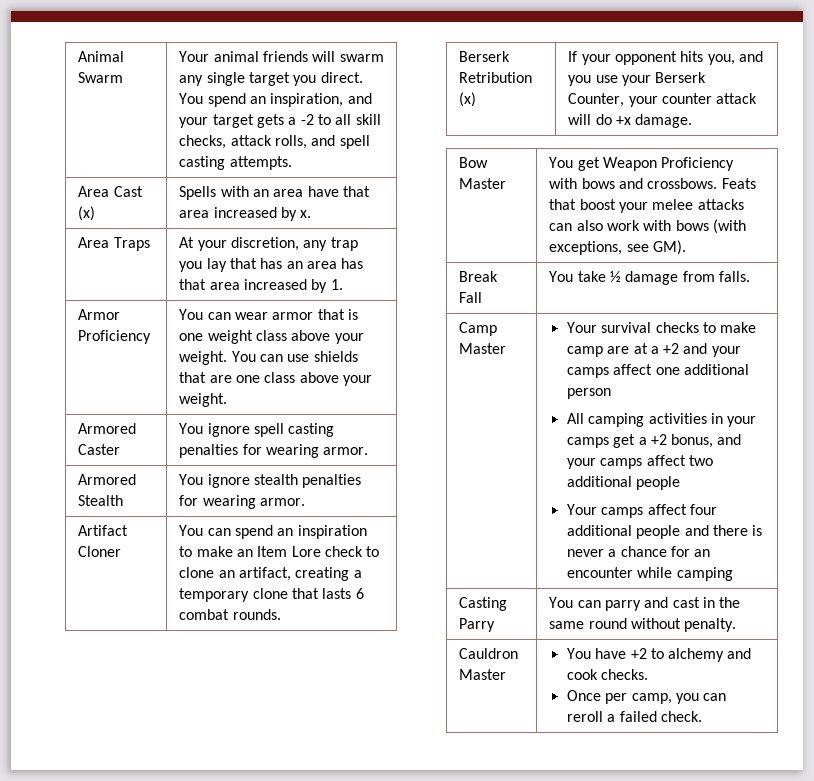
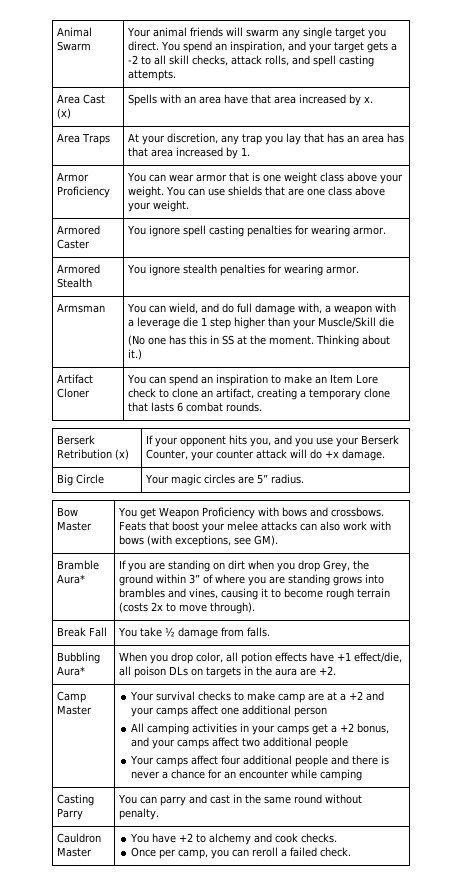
+ Armsman | You can wield, and do full damage with, a weapon with a leverage die 1 step higher than your Muscle/Skill die
+ (No one has this in SS at the moment. Thinking about it.)
+ Big Circle | Your magic circles are 5” radius.
+ Bramble Aura* | If you are standing on dirt when you drop Grey, the ground within 3” of where you are standing grows into brambles and vines, causing it to become rough terrain (costs 2x to move through).
+ Bubbling Aura* | When you drop color, all potion effects have +1 effect/die, all poison DLs on targets in the aura are +2.

